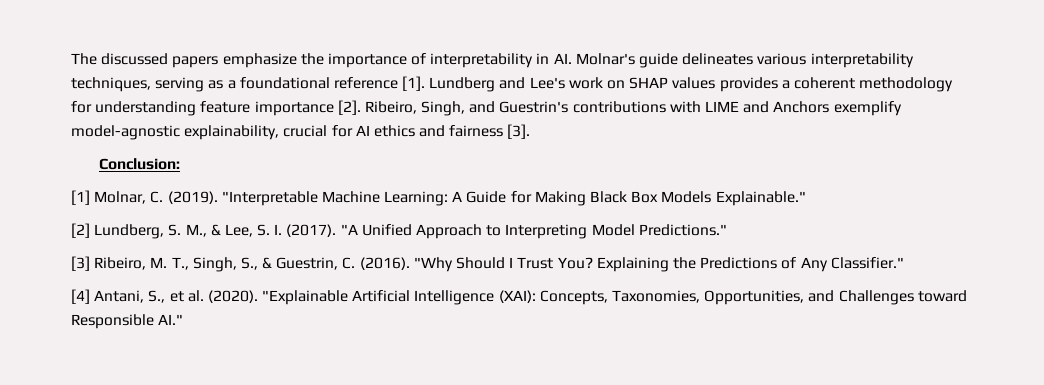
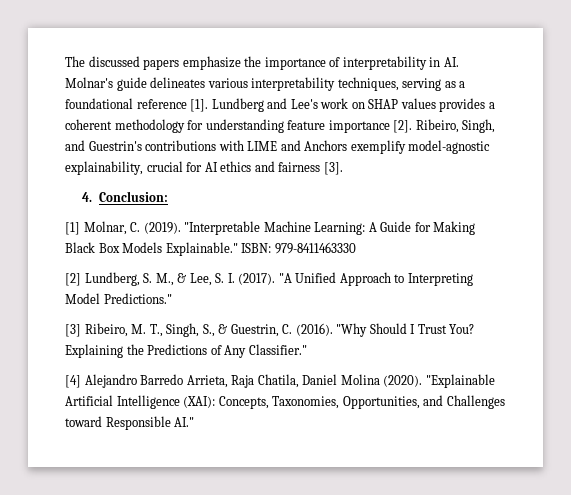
- Conclusion:
+ 4. Conclusion:
+ ISBN: 979-8411463330
- [4] Antani, S., et al. (2020).
+ [4] Alejandro Barredo Arrieta, Raja Chatila, Daniel Molina (2020).

